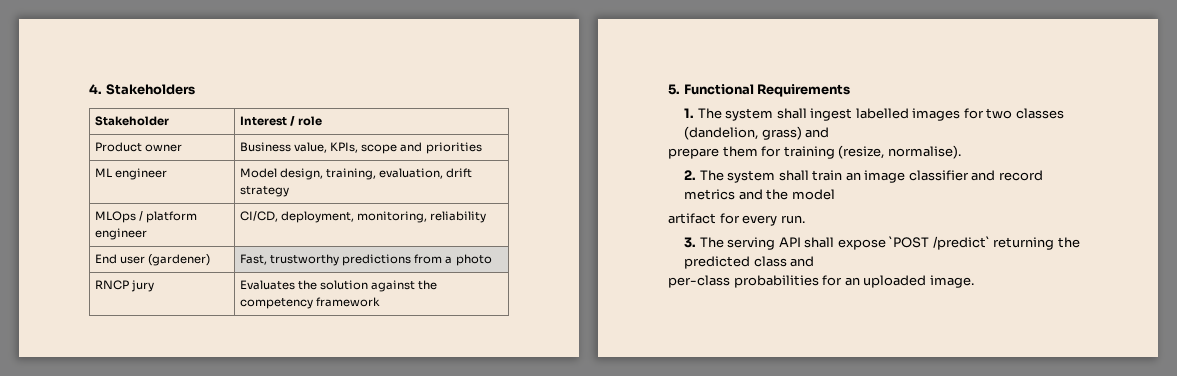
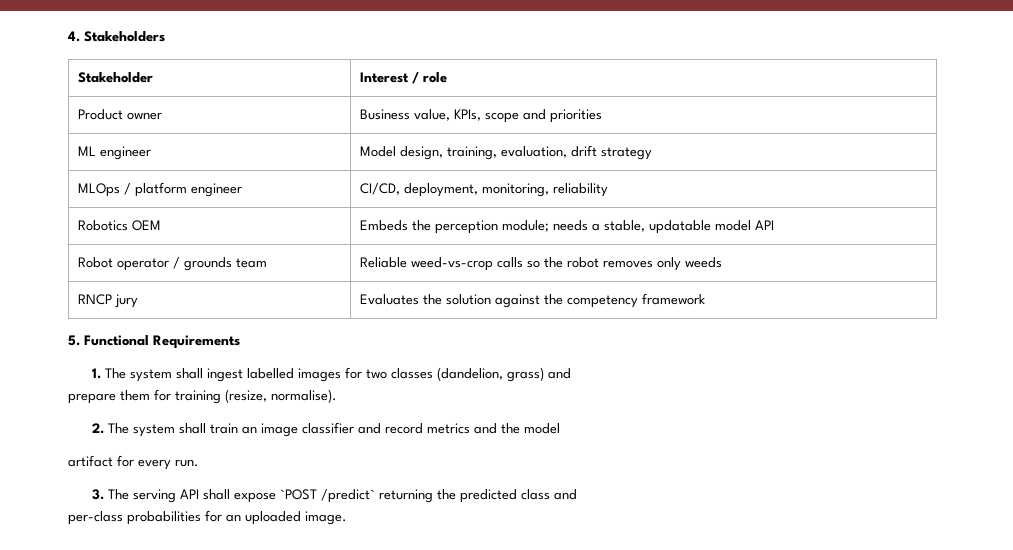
- End user (gardener) | Fast, trustworthy predictions from a photo
+ Robotics OEM | Embeds the perception module; needs a stable, updatable model API
+ Robot operator / grounds team | Reliable weed-vs-crop calls so the robot removes only weeds

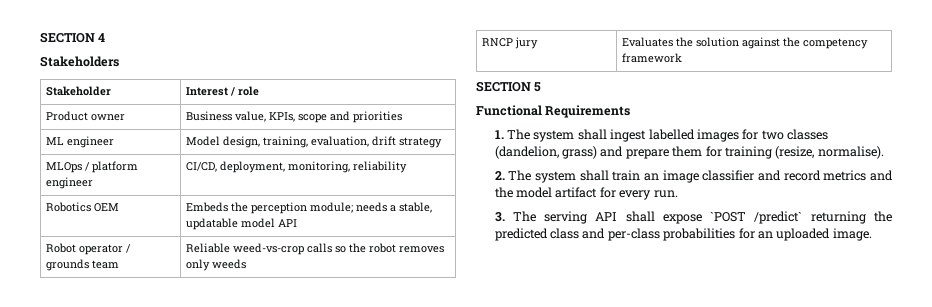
- 4. Stakeholders
+ SECTION 4
+ Stakeholders
- 5. Functional Requirements
+ SECTION 5
+ Functional Requirements
- 1. The system shall ingest labelled images for two classes (dandelion, grass) and
- prepare them for training (resize, normalise).
+ 1. The system shall ingest labelled images for two classes (dandelion, grass) and prepare them for training (resize, normalise).
- 2. The system shall train an image classifier and record metrics and the model
- artifact for every run.
+ 2. The system shall train an image classifier and record metrics and the model artifact for every run.
- 3. The serving API shall expose `POST /predict` returning the predicted class and
- per-class probabilities for an uploaded image.
+ 3. The serving API shall expose `POST /predict` returning the predicted class and per-class probabilities for an uploaded image.

